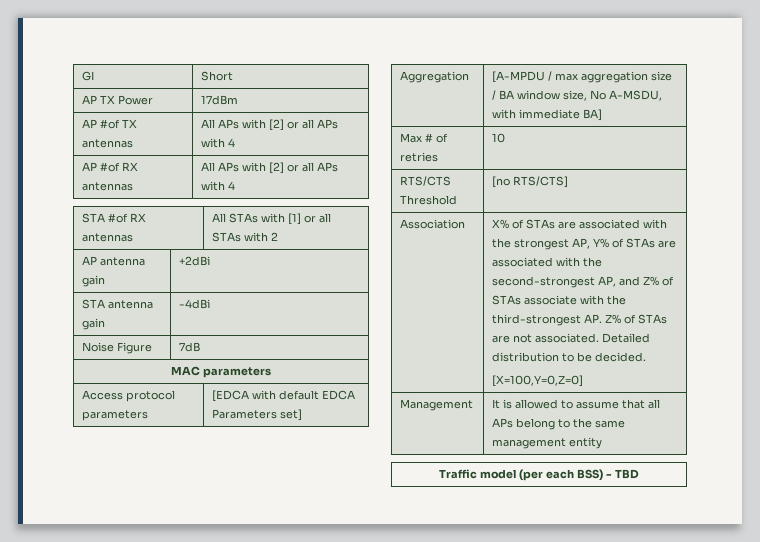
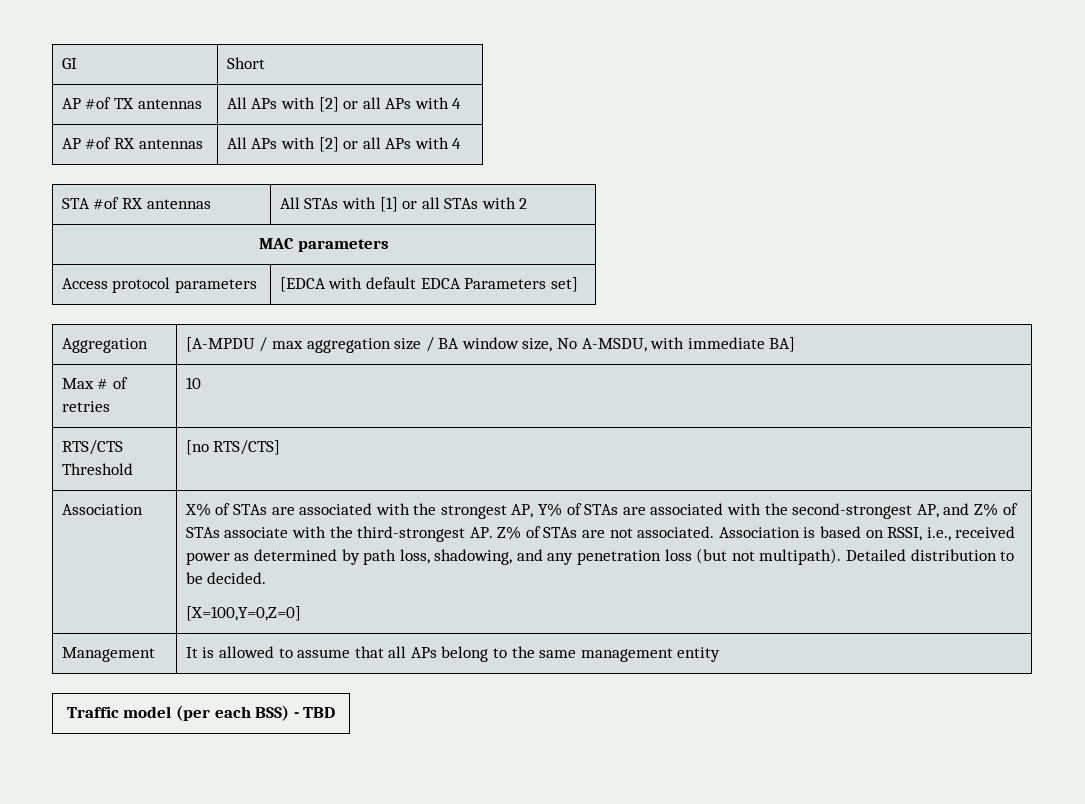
- AP TX Power | 17dBm
- AP antenna gain | +2dBi
- STA antenna gain | -4dBi
- Noise Figure | 7dB
+ Association is based on RSSI, i.e., received power as determined by path loss, shadowing, and any penetration loss (but not multipath).

